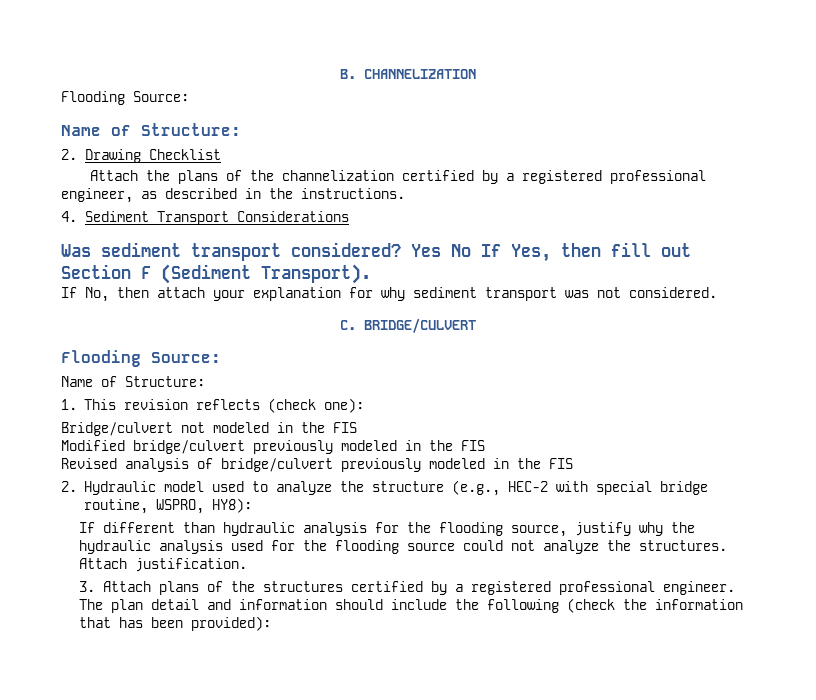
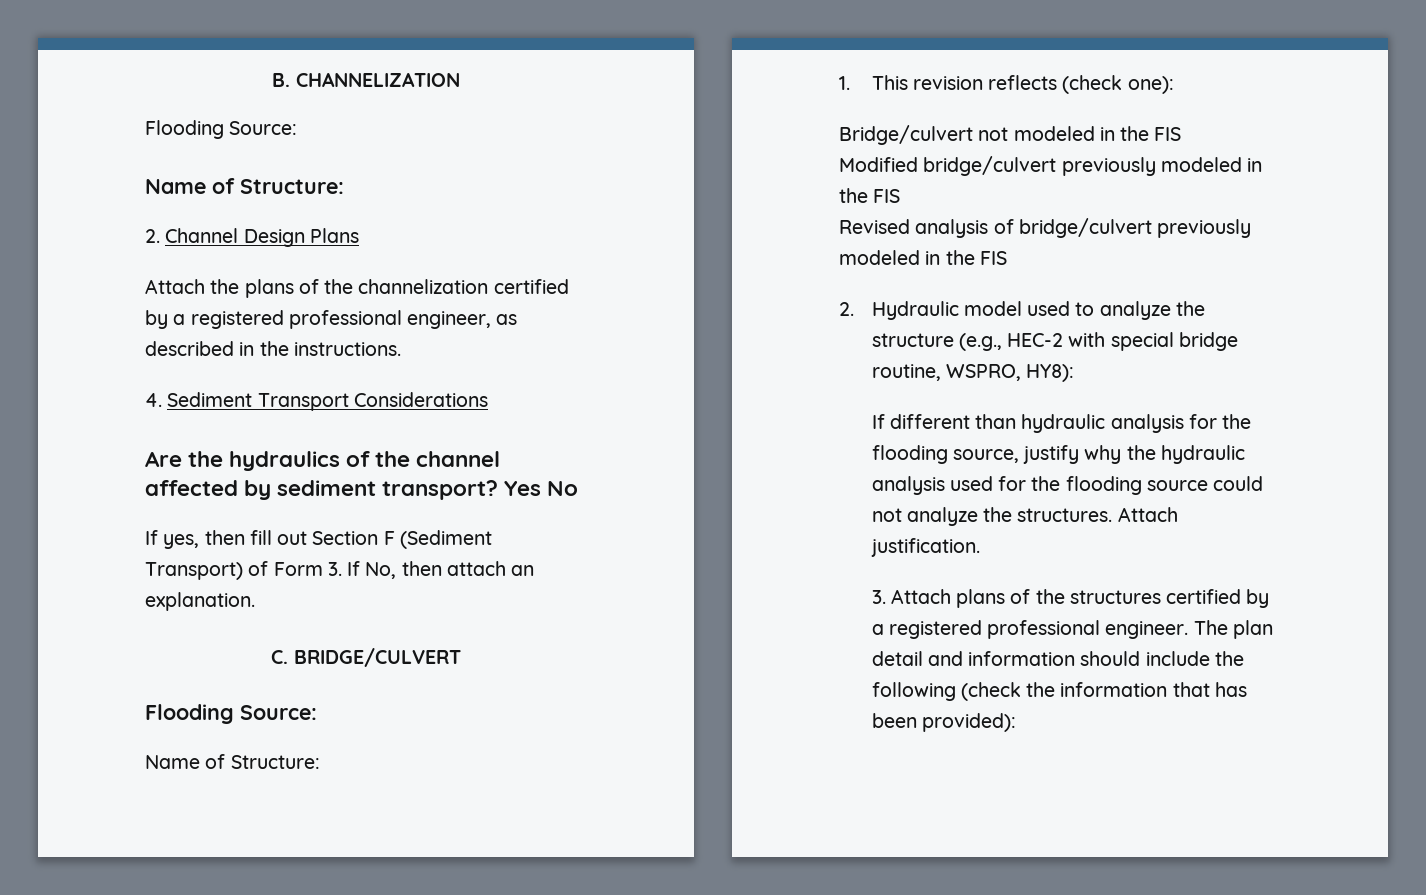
- 2. Drawing Checklist
+ 2. Channel Design Plans
- Was sediment transport considered?
+ Are the hydraulics of the channel affected by sediment transport?
- Yes No If Yes, then fill out Section F (Sediment Transport).
- If No, then attach your explanation for why sediment transport was not considered.
+ Yes No
+ If yes, then fill out Section F (Sediment Transport) of Form 3. If No, then attach an explanation.

